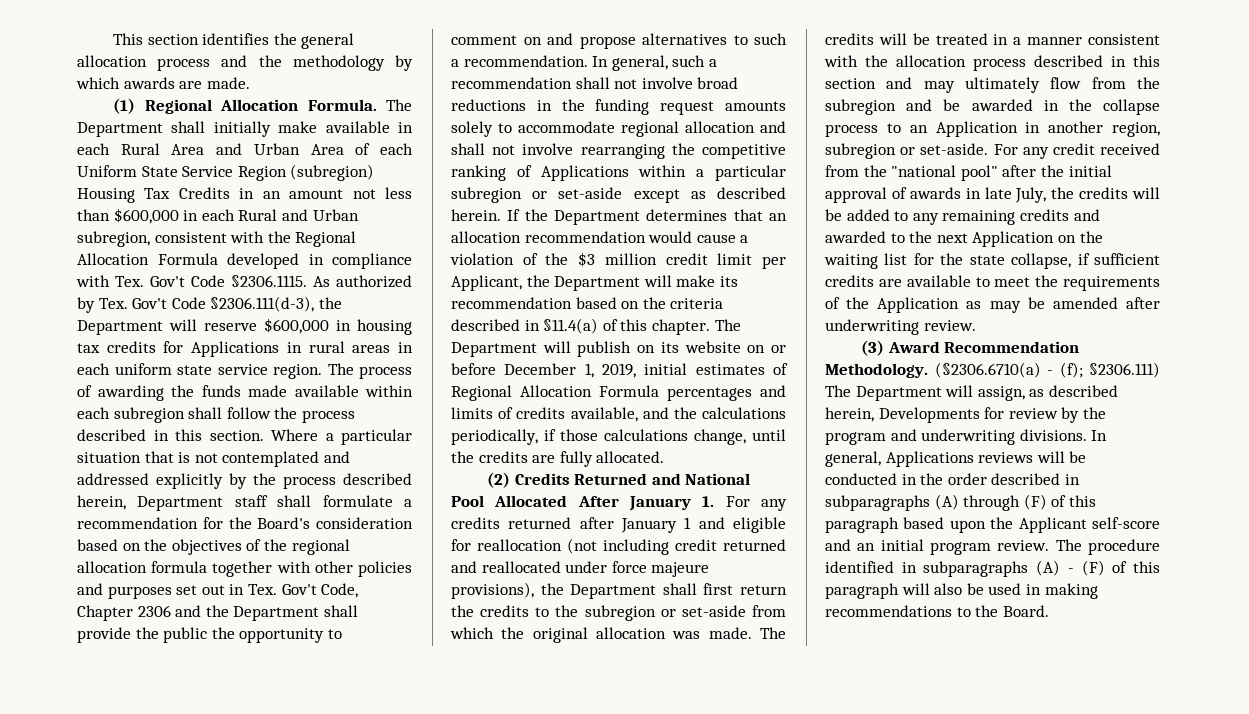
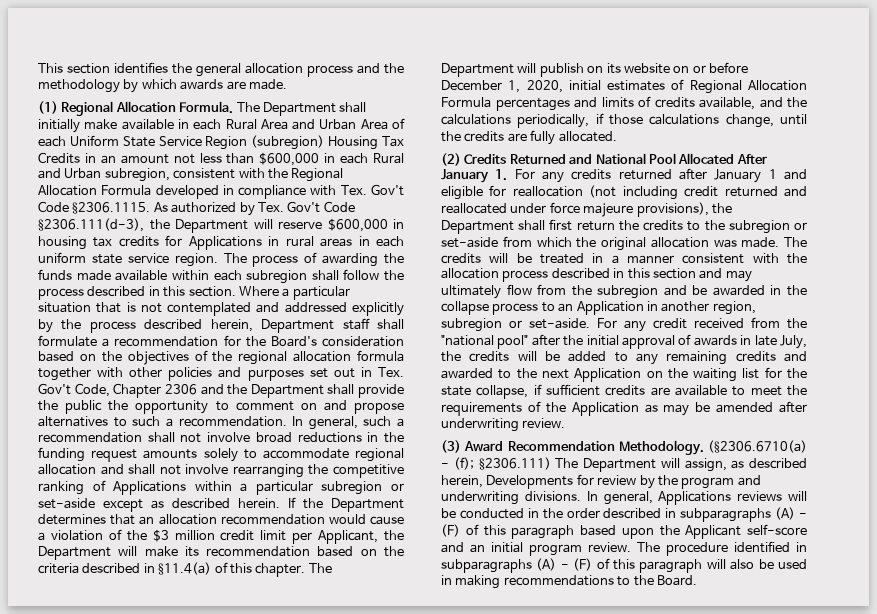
- The Department will publish on its website on or before December 1, 2019, initial estimates of Regional Allocation Formula percentages and limits of credits available, and the calculations periodically, if those calculations change, until the credits are fully allocated.
+ The Department will publish on its website on or before December 1, 2020, initial estimates of Regional Allocation Formula percentages and limits of credits available, and the calculations periodically, if those calculations change, until the credits are fully allocated.
- In general, Applications reviews will be conducted in the order described in subparagraphs (A) through (F) of this paragraph based upon the Applicant self-score and an initial program review.
+ In general, Applications reviews will be conducted in the order described in subparagraphs (A) - (F) of this paragraph based upon the Applicant self-score and an initial program review.

